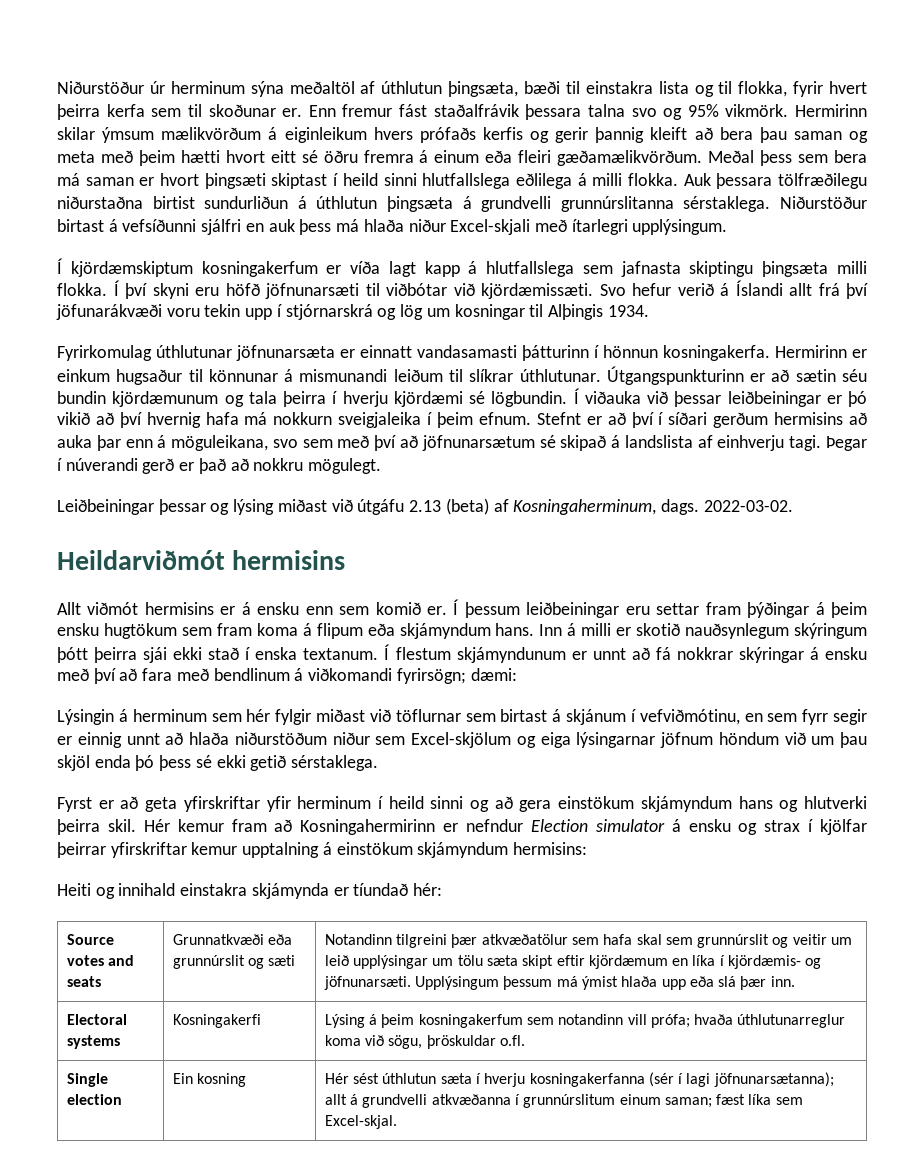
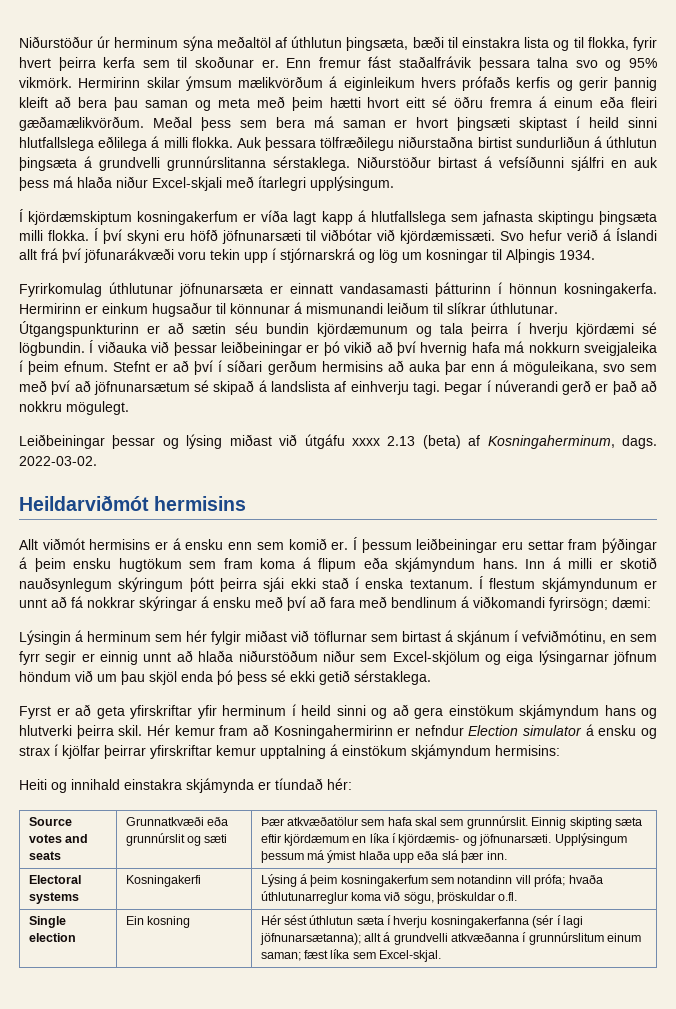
- Leiðbeiningar þessar og lýsing miðast við útgáfu 2.13 (beta) af Kosningaherminum, dags.
+ Leiðbeiningar þessar og lýsing miðast við útgáfu xxxx 2.13 (beta) af Kosningaherminum, dags.
- Notandinn tilgreini þær atkvæðatölur sem hafa skal sem grunnúrslit og veitir um leið upplýsingar um tölu sæta skipt eftir kjördæmum en líka í kjördæmis- og jöfnunarsæti.
+ Þær atkvæðatölur sem hafa skal sem grunnúrslit. Einnig skipting sæta eftir kjördæmum en líka í kjördæmis- og jöfnunarsæti.

